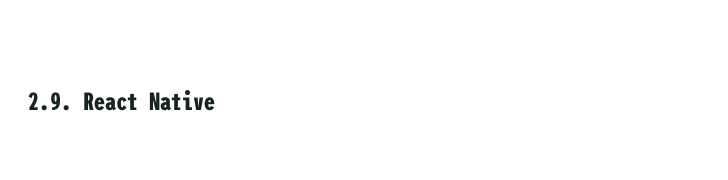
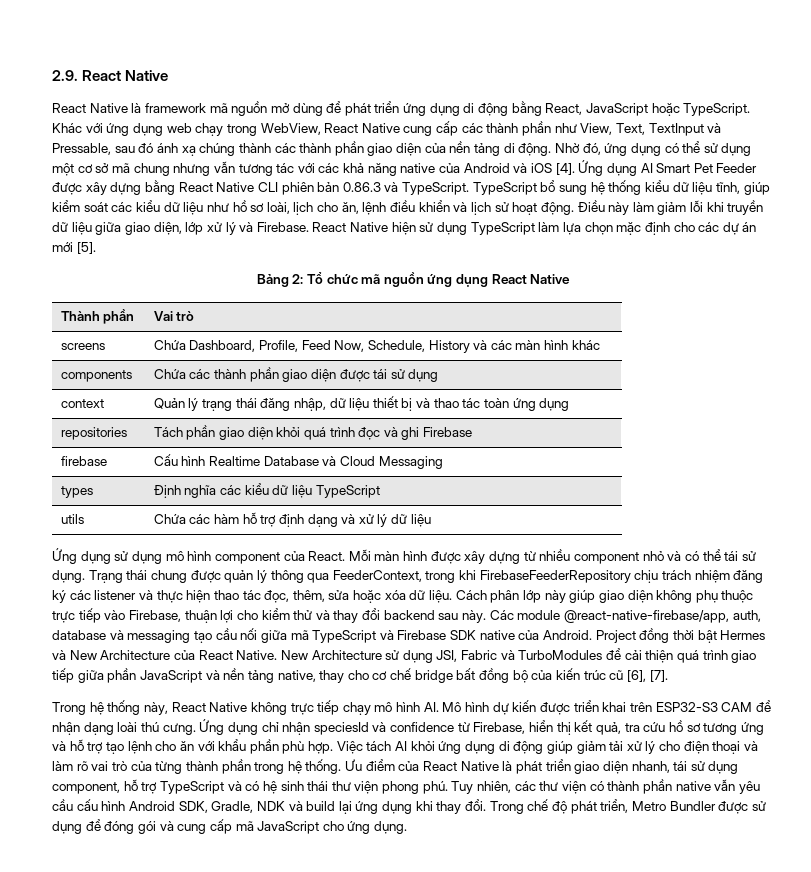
+ React Native là framework mã nguồn mở dùng để phát triển ứng dụng di động bằng React, JavaScript hoặc TypeScript. Khác với ứng dụng web chạy trong WebView, React Native cung cấp các thành phần như View, Text, TextInput và Pressable, sau đó ánh xạ chúng thành các thành phần giao diện của nền tảng di động. Nhờ đó, ứng dụng có thể sử dụng một cơ sở mã chung nhưng vẫn tương tác với các khả năng native của Android và iOS [4]. Ứng dụng AI Smart Pet Feeder được xây dựng bằng React Native CLI phiên bản 0.86.3 và TypeScript. TypeScript bổ sung hệ thống kiểu dữ liệu tĩnh, giúp kiểm soát các kiểu dữ liệu như hồ sơ loài, lịch cho ăn, lệnh điều khiển và lịch sử hoạt động. Điều này làm giảm lỗi khi truyền dữ liệu giữa giao diện, lớp xử lý và Firebase. React Native hiện sử dụng TypeScript làm lựa chọn mặc định cho các dự án mới [5].
+ Bảng 2: Tổ chức mã nguồn ứng dụng React Native
+ Thành phần | Vai trò
+ screens | Chứa Dashboard, Profile, Feed Now, Schedule, History và các màn hình khác
+ components | Chứa các thành phần giao diện được tái sử dụng
+ context | Quản lý trạng thái đăng nhập, dữ liệu thiết bị và thao tác toàn ứng dụng
+ repositories | Tách phần giao diện khỏi quá trình đọc và ghi Firebase
+ firebase | Cấu hình Realtime Database và Cloud Messaging
+ types | Định nghĩa các kiểu dữ liệu TypeScript
+ utils | Chứa các hàm hỗ trợ định dạng và xử lý dữ liệu
+ Ứng dụng sử dụng mô hình component của React. Mỗi màn hình được xây dựng từ nhiều component nhỏ và có thể tái sử dụng. Trạng thái chung được quản lý thông qua FeederContext, trong khi FirebaseFeederRepository chịu trách nhiệm đăng ký các listener và thực hiện thao tác đọc, thêm, sửa hoặc xóa dữ liệu. Cách phân lớp này giúp giao diện không phụ thuộc trực tiếp vào Firebase, thuận lợi cho kiểm thử và thay đổi backend sau này. Các module @react-native-firebase/app, auth, database và messaging tạo cầu nối giữa mã TypeScript và Firebase SDK native của Android. Project đồng thời bật Hermes và New Architecture của React Native. New Architecture sử dụng JSI, Fabric và TurboModules để cải thiện quá trình giao tiếp giữa phần JavaScript và nền tảng native, thay cho cơ chế bridge bất đồng bộ của kiến trúc cũ [6], [7].
+ Trong hệ thống này, React Native không trực tiếp chạy mô hình AI. Mô hình dự kiến được triển khai trên ESP32-S3 CAM để nhận dạng loài thú cưng. Ứng dụng chỉ nhận speciesId và confidence từ Firebase, hiển thị kết quả, tra cứu hồ sơ tương ứng và hỗ trợ tạo lệnh cho ăn với khẩu phần phù hợp. Việc tách AI khỏi ứng dụng di động giúp giảm tải xử lý cho điện thoại và làm rõ vai trò của từng thành phần trong hệ thống. Ưu điểm của React Native là phát triển giao diện nhanh, tái sử dụng component, hỗ trợ TypeScript và có hệ sinh thái thư viện phong phú. Tuy nhiên, các thư viện có thành phần native vẫn yêu cầu cấu hình Android SDK, Gradle, NDK và build lại ứng dụng khi thay đổi. Trong chế độ phát triển, Metro Bundler được sử dụng để đóng gói và cung cấp mã JavaScript cho ứng dụng.

